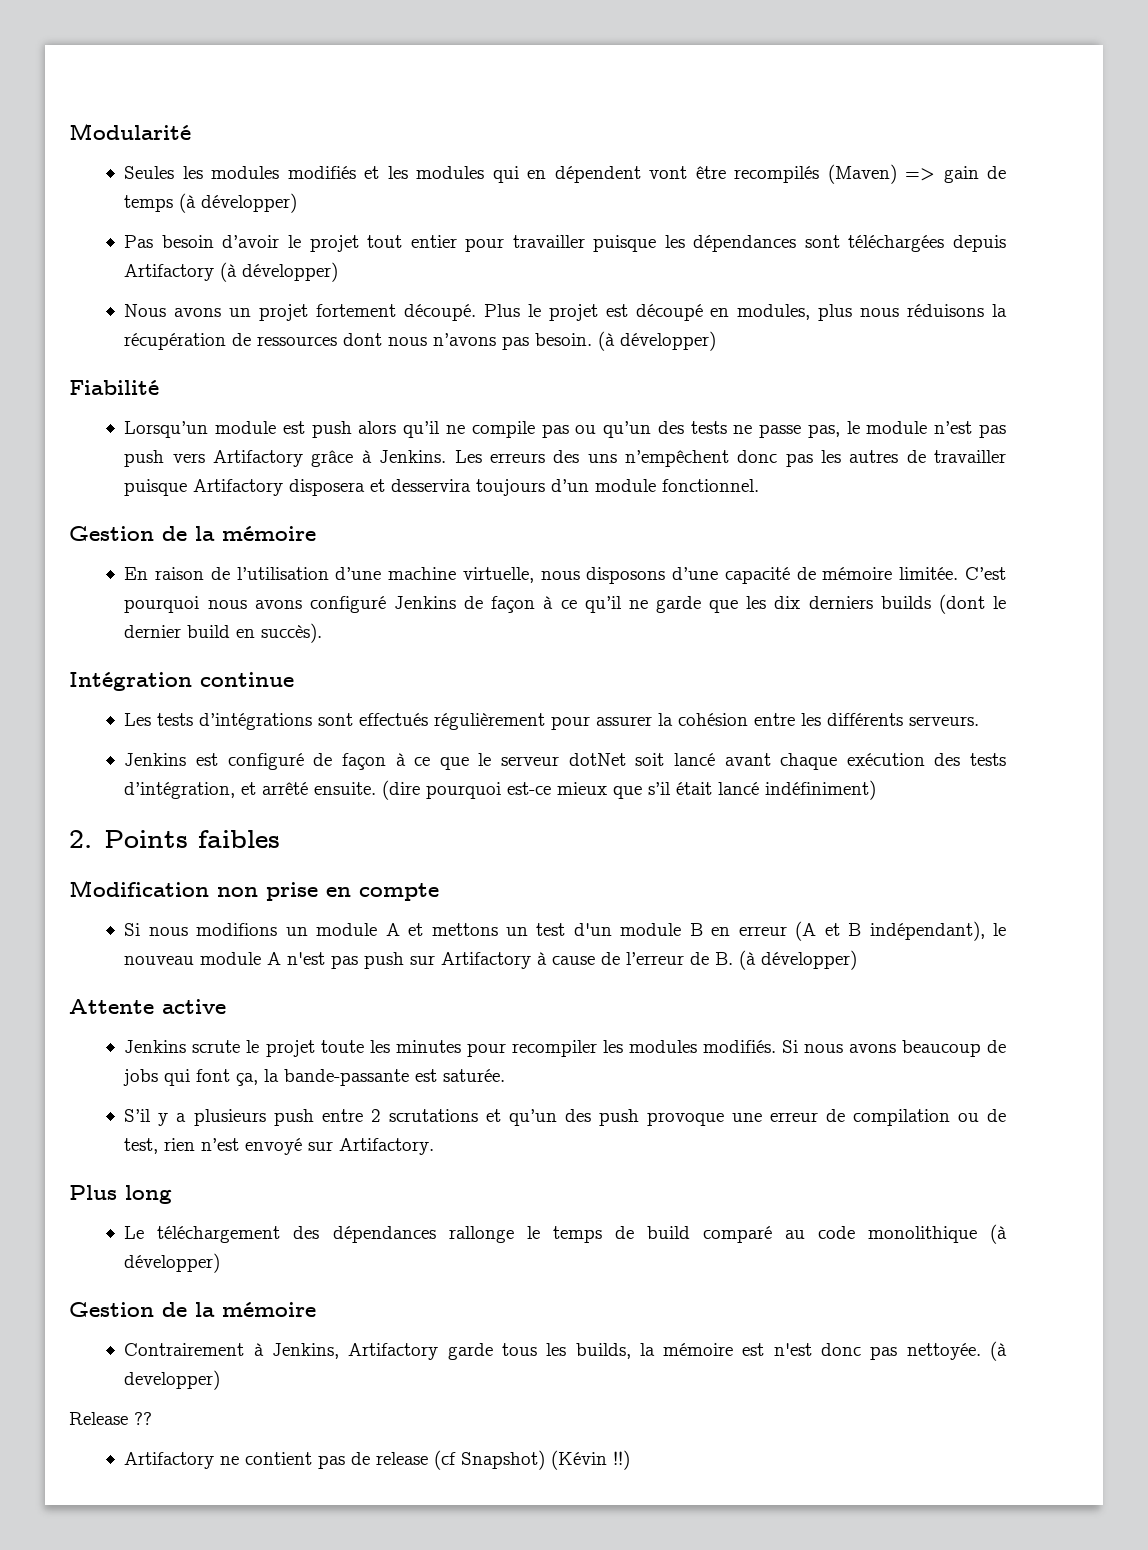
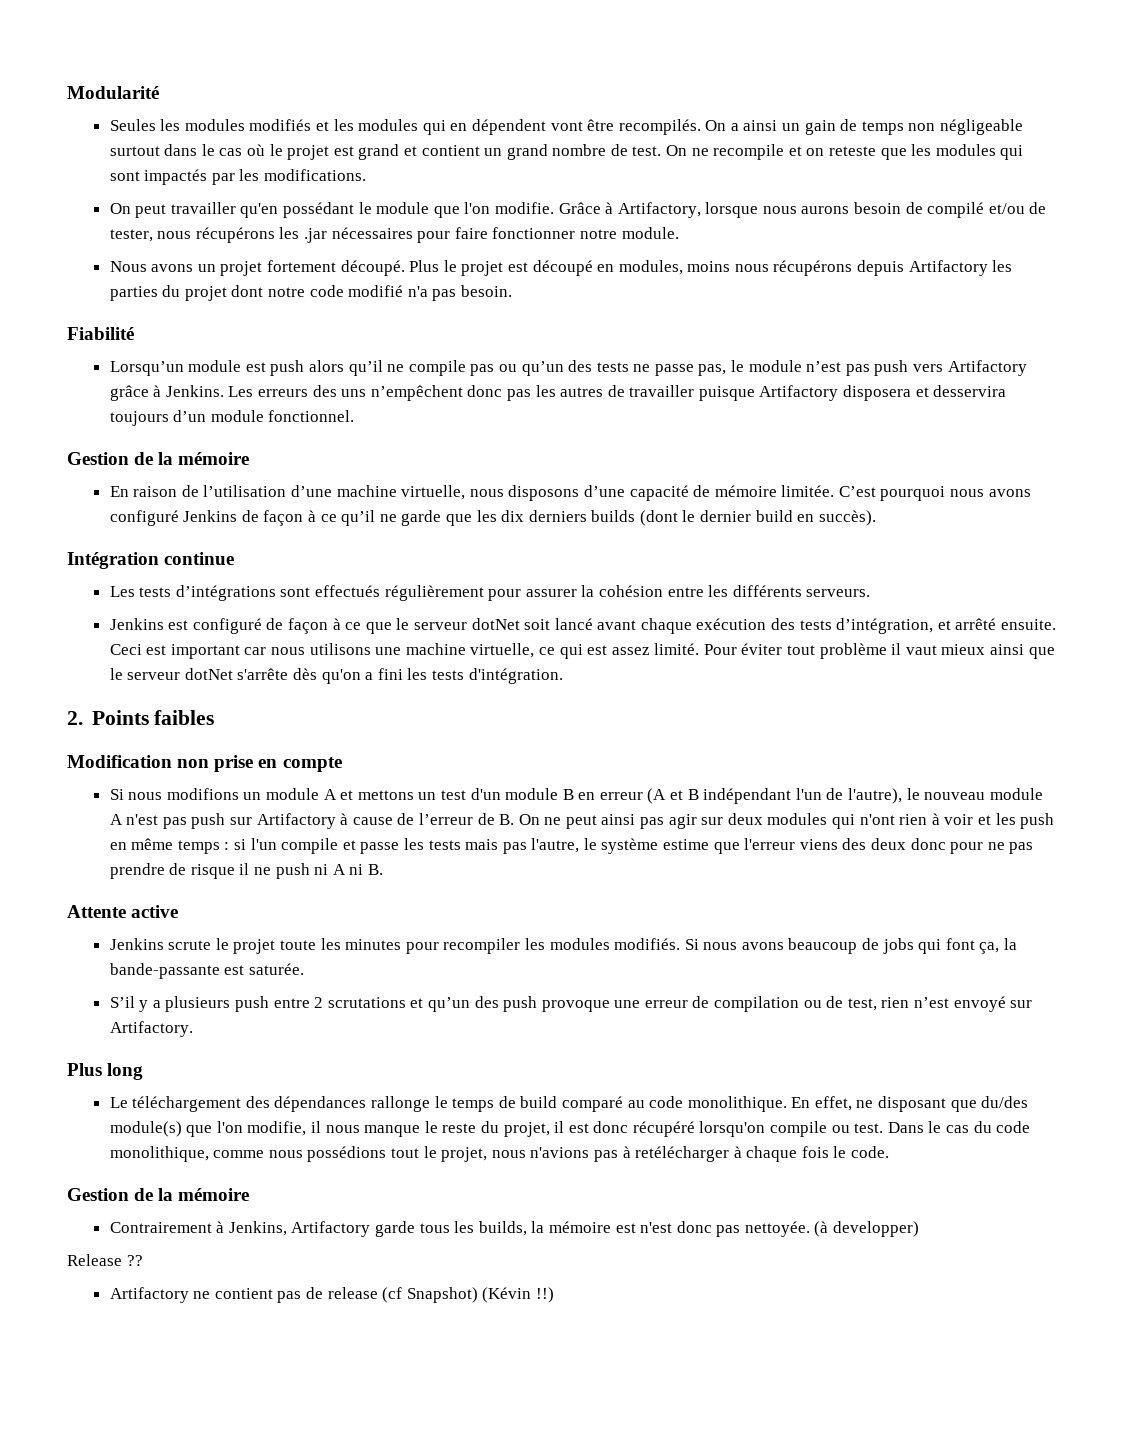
- Seules les modules modifiés et les modules qui en dépendent vont être recompilés (Maven) => gain de temps (à développer)
- Pas besoin d’avoir le projet tout entier pour travailler puisque les dépendances sont téléchargées depuis Artifactory (à développer)
+ Seules les modules modifiés et les modules qui en dépendent vont être recompilés. On a ainsi un gain de temps non négligeable surtout dans le cas où le projet est grand et contient un grand nombre de test. On ne recompile et on reteste que les modules qui sont impactés par les modifications.
+ On peut travailler qu'en possédant le module que l'on modifie. Grâce à Artifactory, lorsque nous aurons besoin de compilé et/ou de tester, nous récupérons les .jar nécessaires pour faire fonctionner notre module.
- Plus le projet est découpé en modules, plus nous réduisons la récupération de ressources dont nous n’avons pas besoin. (à développer)
+ Plus le projet est découpé en modules, moins nous récupérons depuis Artifactory les parties du projet dont notre code modifié n'a pas besoin.
- (dire pourquoi est-ce mieux que s’il était lancé indéfiniment)
+ Ceci est important car nous utilisons une machine virtuelle, ce qui est assez limité. Pour éviter tout problème il vaut mieux ainsi que le serveur dotNet s'arrête dès qu'on a fini les tests d'intégration.
- Si nous modifions un module A et mettons un test d'un module B en erreur (A et B indépendant), le nouveau module A n'est pas push sur Artifactory à cause de l’erreur de B. (à développer)
+ Si nous modifions un module A et mettons un test d'un module B en erreur (A et B indépendant l'un de l'autre), le nouveau module A n'est pas push sur Artifactory à cause de l’erreur de B. On ne peut ainsi pas agir sur deux modules qui n'ont rien à voir et les push en même temps : si l'un compile et passe les tests mais pas l'autre, le système estime que l'erreur viens des deux donc pour ne pas prendre de risque il ne push ni A ni B.
- Le téléchargement des dépendances rallonge le temps de build comparé au code monolithique (à développer)
+ Le téléchargement des dépendances rallonge le temps de build comparé au code monolithique. En effet, ne disposant que du/des module(s) que l'on modifie, il nous manque le reste du projet, il est donc récupéré lorsqu'on compile ou test. Dans le cas du code monolithique, comme nous possédions tout le projet, nous n'avions pas à retélécharger à chaque fois le code.

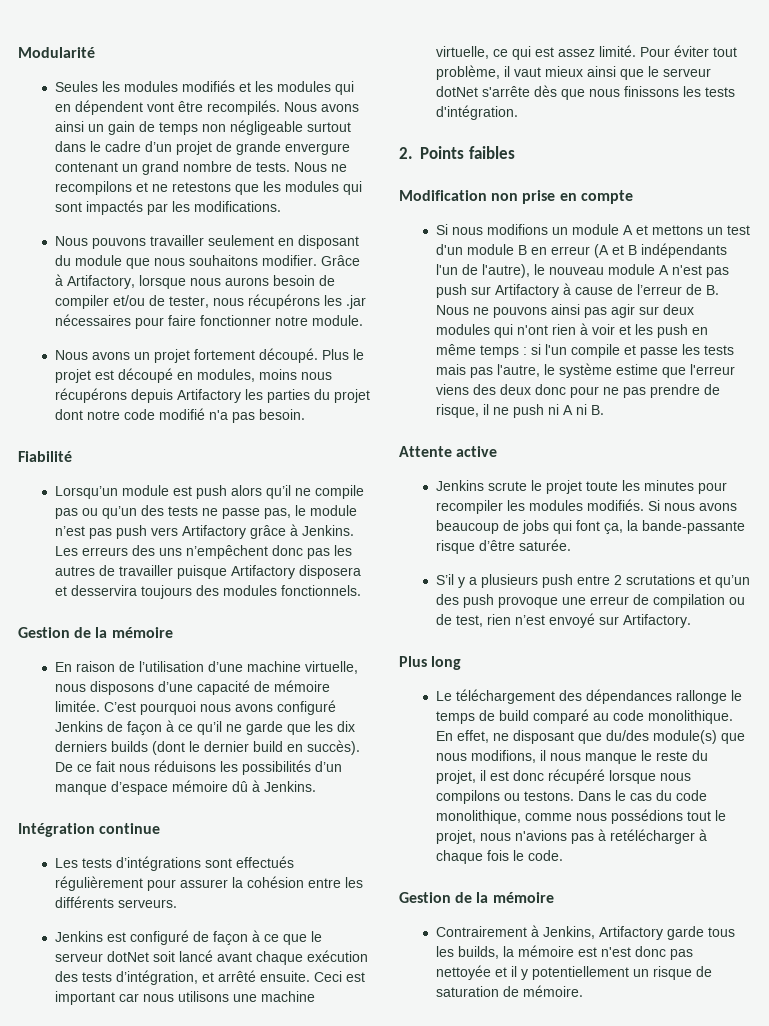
- On a ainsi un gain de temps non négligeable surtout dans le cas où le projet est grand et contient un grand nombre de test. On ne recompile et on reteste que les modules qui sont impactés par les modifications.
+ Nous avons ainsi un gain de temps non négligeable surtout dans le cadre d’un projet de grande envergure contenant un grand nombre de tests. Nous ne recompilons et ne retestons que les modules qui sont impactés par les modifications.
- On peut travailler qu'en possédant le module que l'on modifie.
+ Nous pouvons travailler seulement en disposant du module que nous souhaitons modifier.
- Grâce à Artifactory, lorsque nous aurons besoin de compilé et/ou de tester, nous récupérons les .jar nécessaires pour faire fonctionner notre module.
+ Grâce à Artifactory, lorsque nous aurons besoin de compiler et/ou de tester, nous récupérons les .jar nécessaires pour faire fonctionner notre module.
- Les erreurs des uns n’empêchent donc pas les autres de travailler puisque Artifactory disposera et desservira toujours d’un module fonctionnel.
+ Les erreurs des uns n’empêchent donc pas les autres de travailler puisque Artifactory disposera et desservira toujours des modules fonctionnels.
+ De ce fait nous réduisons les possibilités d’un manque d’espace mémoire dû à Jenkins.
- Pour éviter tout problème il vaut mieux ainsi que le serveur dotNet s'arrête dès qu'on a fini les tests d'intégration.
+ Pour éviter tout problème, il vaut mieux ainsi que le serveur dotNet s'arrête dès que nous finissons les tests d'intégration.
- Si nous modifions un module A et mettons un test d'un module B en erreur (A et B indépendant l'un de l'autre), le nouveau module A n'est pas push sur Artifactory à cause de l’erreur de B. On ne peut ainsi pas agir sur deux modules qui n'ont rien à voir et les push en même temps :
+ Si nous modifions un module A et mettons un test d'un module B en erreur (A et B indépendants l'un de l'autre), le nouveau module A n'est pas push sur Artifactory à cause de l’erreur de B. Nous ne pouvons ainsi pas agir sur deux modules qui n'ont rien à voir et les push en même temps :
- si l'un compile et passe les tests mais pas l'autre, le système estime que l'erreur viens des deux donc pour ne pas prendre de risque il ne push ni A ni B.
+ si l'un compile et passe les tests mais pas l'autre, le système estime que l'erreur viens des deux donc pour ne pas prendre de risque, il ne push ni A ni B.
- Si nous avons beaucoup de jobs qui font ça, la bande-passante est saturée.
+ Si nous avons beaucoup de jobs qui font ça, la bande-passante risque d’être saturée.
- En effet, ne disposant que du/des module(s) que l'on modifie, il nous manque le reste du projet, il est donc récupéré lorsqu'on compile ou test.
+ En effet, ne disposant que du/des module(s) que nous modifions, il nous manque le reste du projet, il est donc récupéré lorsque nous compilons ou testons.
- Contrairement à Jenkins, Artifactory garde tous les builds, la mémoire est n'est donc pas nettoyée. (à developper)
- Release ??
- Artifactory ne contient pas de release (cf Snapshot) (Kévin !!)
+ Contrairement à Jenkins, Artifactory garde tous les builds, la mémoire est n'est donc pas nettoyée et il y potentiellement un risque de saturation de mémoire.

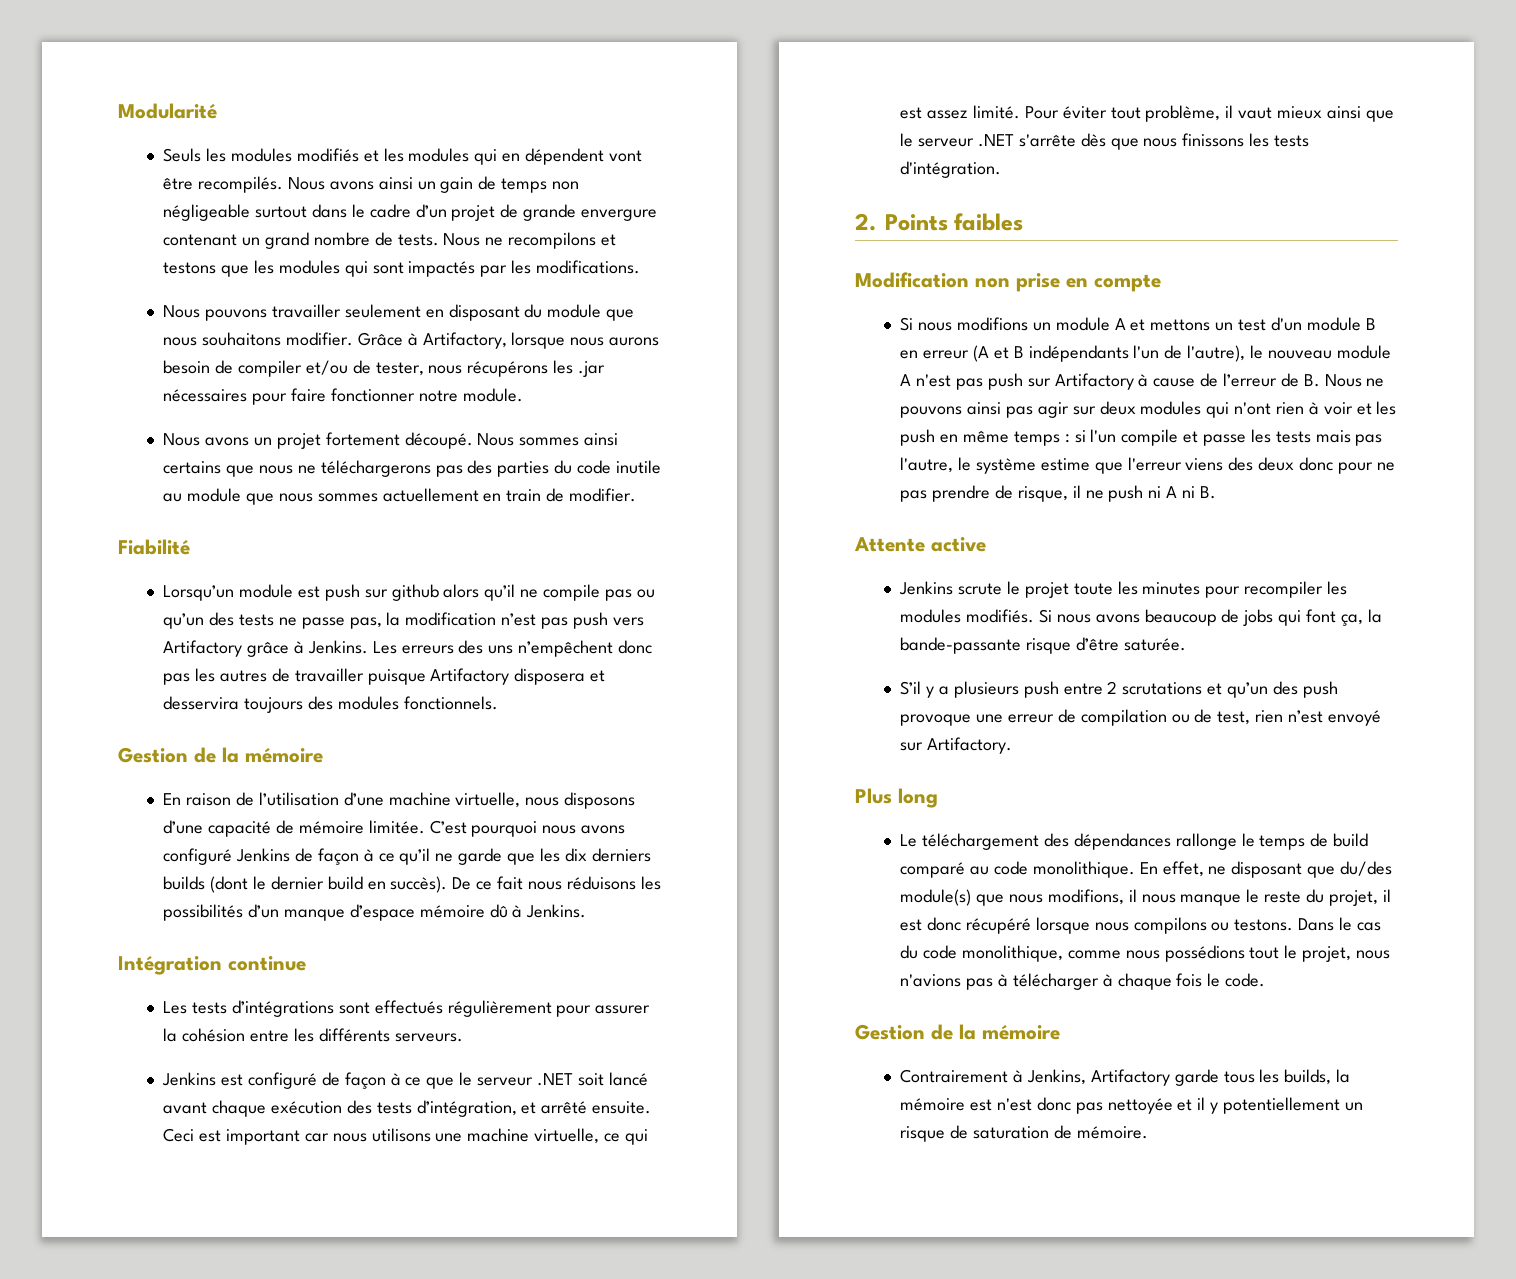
- Seules les modules modifiés et les modules qui en dépendent vont être recompilés.
+ Seuls les modules modifiés et les modules qui en dépendent vont être recompilés.
- Nous ne recompilons et ne retestons que les modules qui sont impactés par les modifications.
+ Nous ne recompilons et testons que les modules qui sont impactés par les modifications.
- Plus le projet est découpé en modules, moins nous récupérons depuis Artifactory les parties du projet dont notre code modifié n'a pas besoin.
+ Nous sommes ainsi certains que nous ne téléchargerons pas des parties du code inutile au module que nous sommes actuellement en train de modifier.
- Lorsqu’un module est push alors qu’il ne compile pas ou qu’un des tests ne passe pas, le module n’est pas push vers Artifactory grâce à Jenkins.
+ Lorsqu’un module est push sur github alors qu’il ne compile pas ou qu’un des tests ne passe pas, la modification n’est pas push vers Artifactory grâce à Jenkins.
- Jenkins est configuré de façon à ce que le serveur dotNet soit lancé avant chaque exécution des tests d’intégration, et arrêté ensuite.
+ Jenkins est configuré de façon à ce que le serveur .NET soit lancé avant chaque exécution des tests d’intégration, et arrêté ensuite.
- Pour éviter tout problème, il vaut mieux ainsi que le serveur dotNet s'arrête dès que nous finissons les tests d'intégration.
+ Pour éviter tout problème, il vaut mieux ainsi que le serveur .NET s'arrête dès que nous finissons les tests d'intégration.
- Dans le cas du code monolithique, comme nous possédions tout le projet, nous n'avions pas à retélécharger à chaque fois le code.
+ Dans le cas du code monolithique, comme nous possédions tout le projet, nous n'avions pas à télécharger à chaque fois le code.

